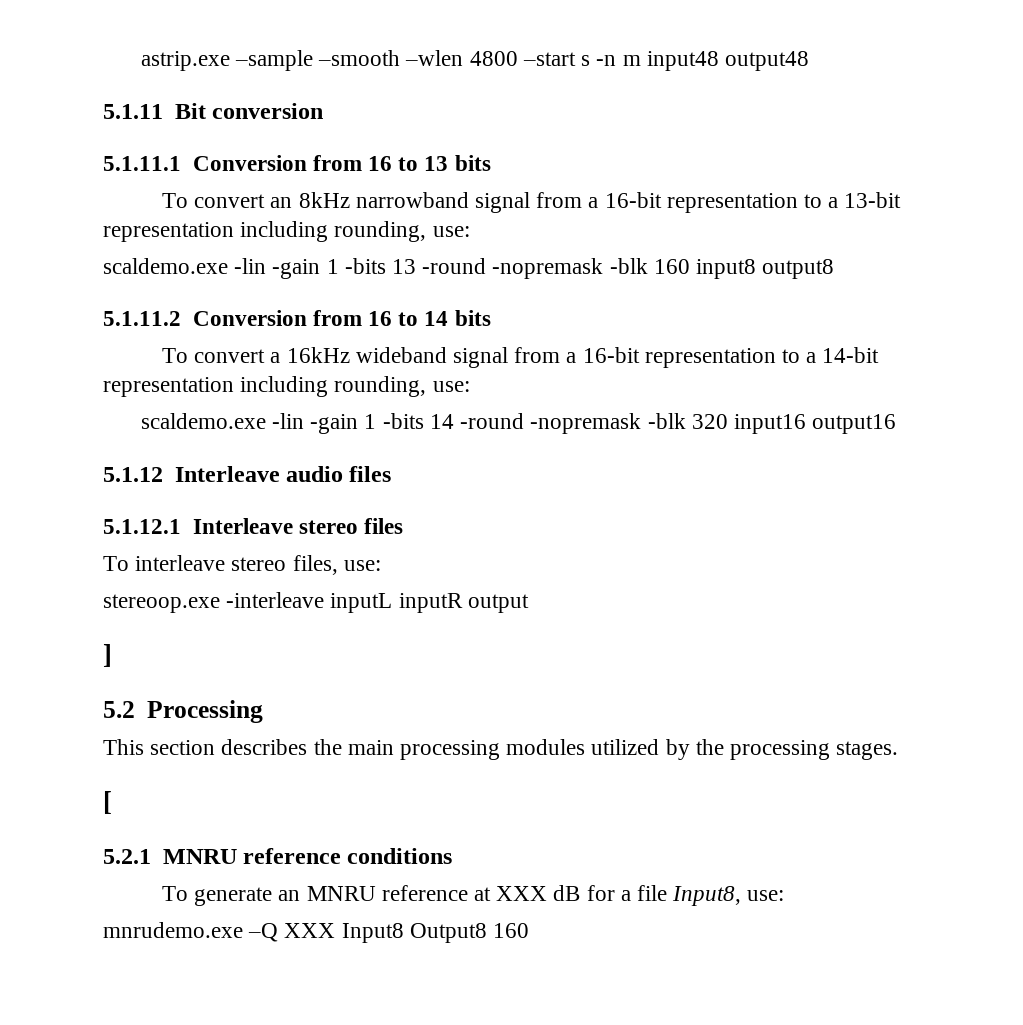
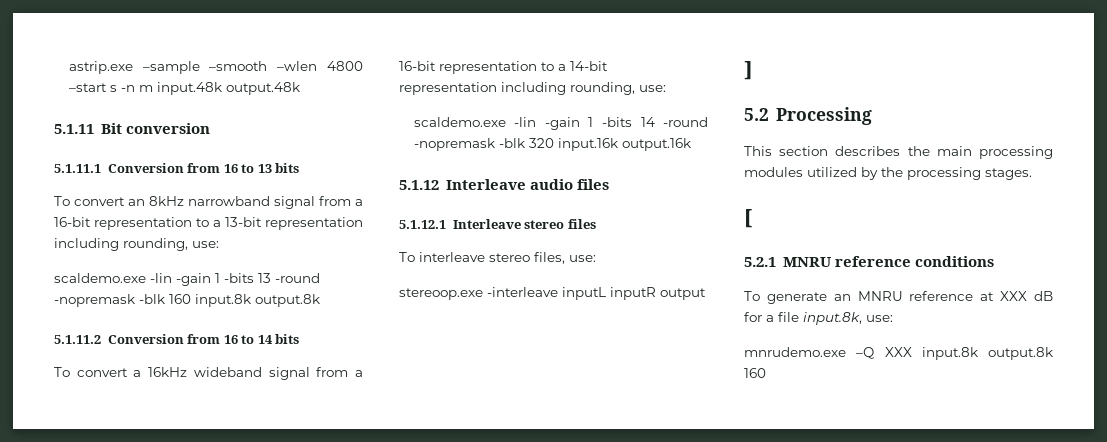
- astrip.exe –sample –smooth –wlen 4800 –start s -n m input48 output48
+ astrip.exe –sample –smooth –wlen 4800 –start s -n m input.48k output.48k
- scaldemo.exe -lin -gain 1 -bits 13 -round -nopremask -blk 160 input8 output8
+ scaldemo.exe -lin -gain 1 -bits 13 -round -nopremask -blk 160 input.8k output.8k
- scaldemo.exe -lin -gain 1 -bits 14 -round -nopremask -blk 320 input16 output16
+ scaldemo.exe -lin -gain 1 -bits 14 -round -nopremask -blk 320 input.16k output.16k
- To generate an MNRU reference at XXX dB for a file Input8, use:
+ To generate an MNRU reference at XXX dB for a file input.8k, use:
- mnrudemo.exe –Q XXX Input8 Output8 160
+ mnrudemo.exe –Q XXX input.8k output.8k 160

